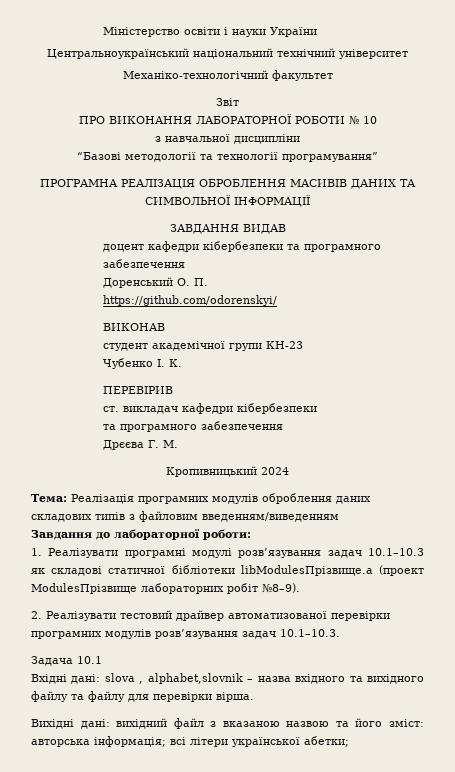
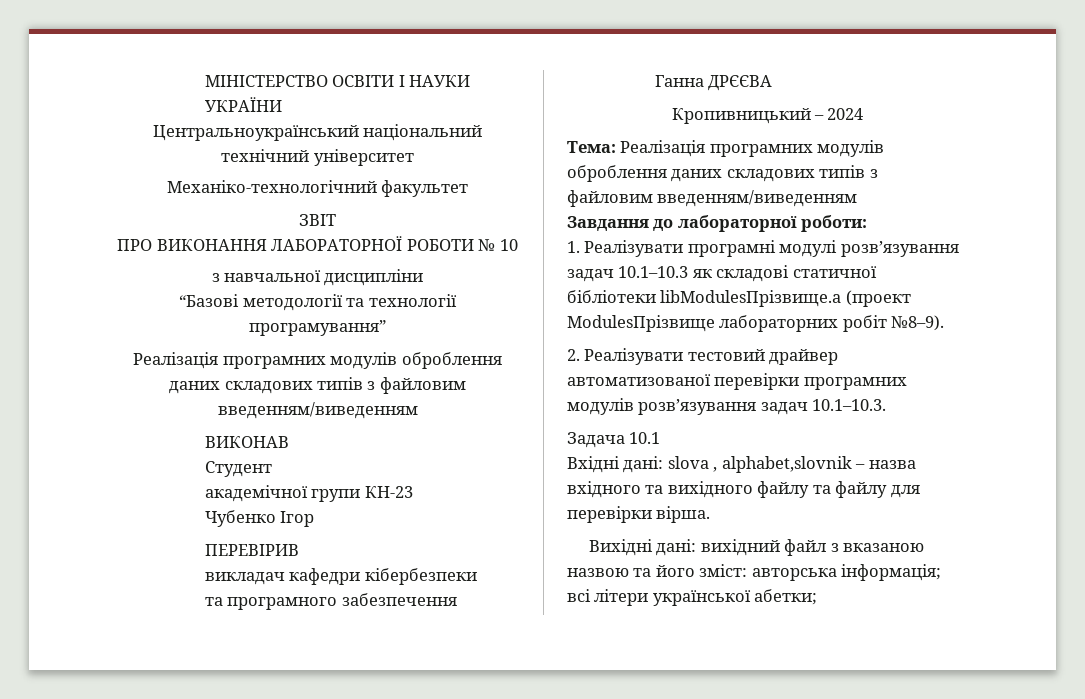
- Міністерство освіти і науки України
+ МІНІСТЕРСТВО ОСВІТИ І НАУКИ УКРАЇНИ
- Звіт
+ ЗВІТ
  “Базові методології та технології програмування”
- ПРОГРАМНА РЕАЛІЗАЦІЯ ОБРОБЛЕННЯ МАСИВІВ ДАНИХ ТА СИМВОЛЬНОЇ ІНФОРМАЦІЇ
- ЗАВДАННЯ ВИДАВ
- доцент кафедри кібербезпеки та програмного забезпечення
- Доренський О. П.
- https://github.com/odorenskyi/
+ Реалізація програмних модулів оброблення даних складових типів з файловим введенням/виведенням
- студент академічної групи КН-23
+ Студент
+ академічної групи КН-23
- Чубенко І. К.
+ Чубенко Ігор
- ст. викладач кафедри кібербезпеки
+ викладач кафедри кібербезпеки
- Дрєєва Г. М.
+ Ганна ДРЄЄВА
- Кропивницький 2024
+ Кропивницький – 2024

